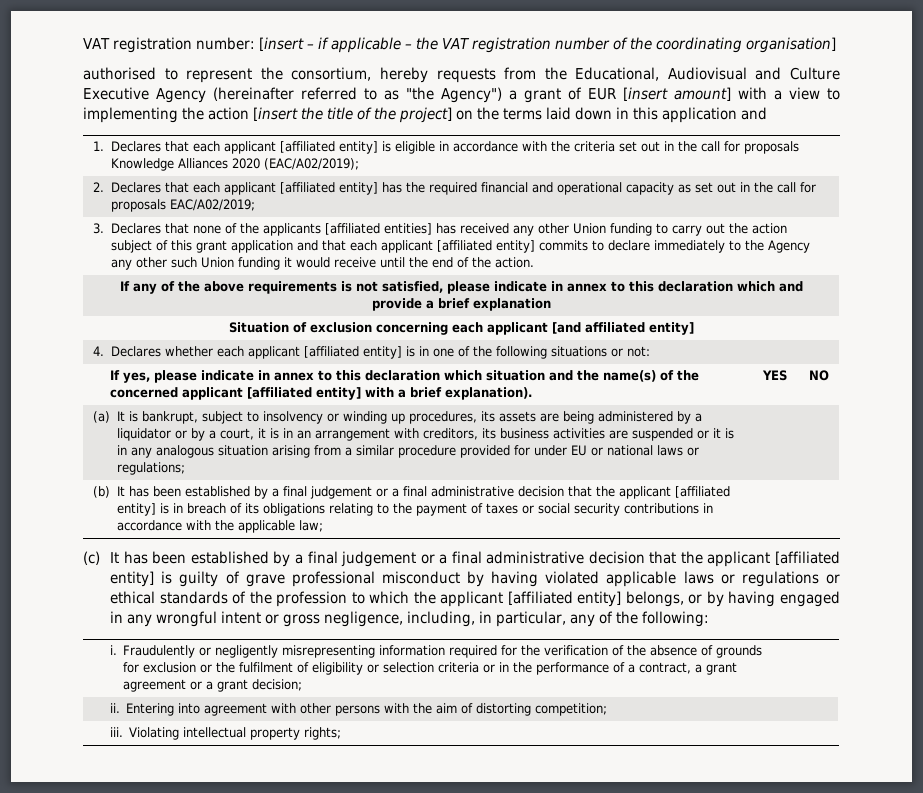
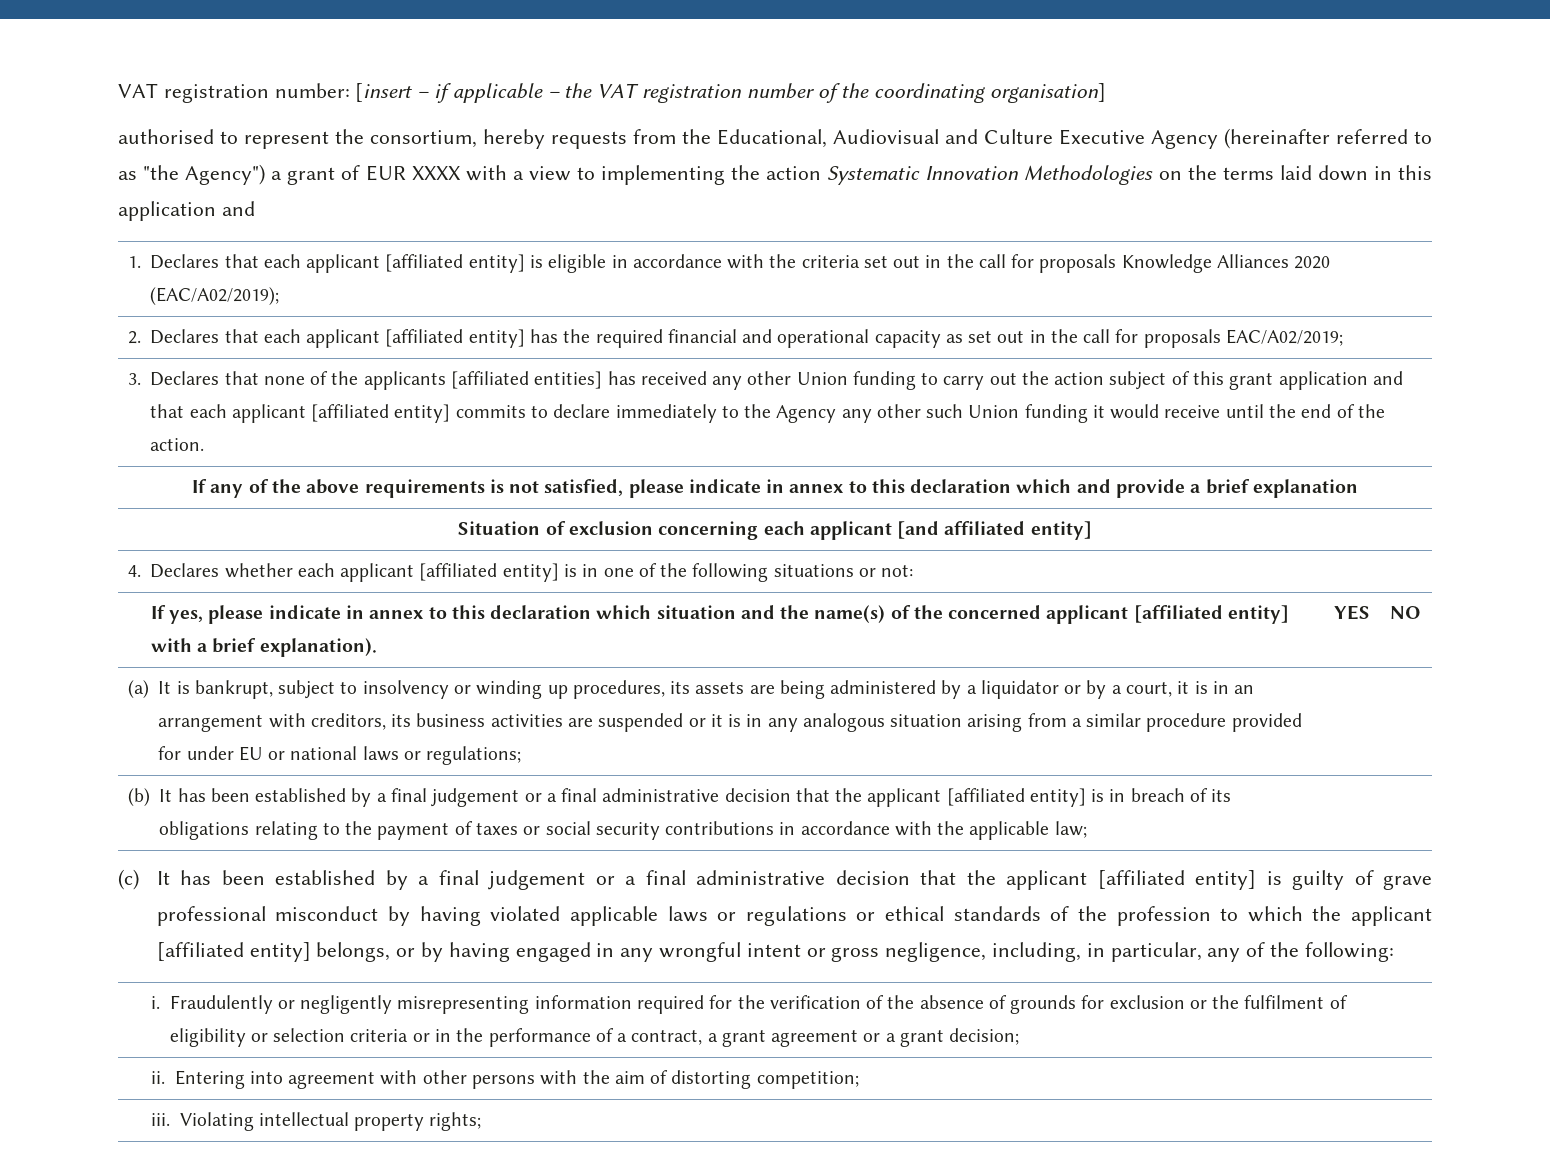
- authorised to represent the consortium, hereby requests from the Educational, Audiovisual and Culture Executive Agency (hereinafter referred to as "the Agency") a grant of EUR [insert amount] with a view to implementing the action [insert the title of the project] on the terms laid down in this application and
+ authorised to represent the consortium, hereby requests from the Educational, Audiovisual and Culture Executive Agency (hereinafter referred to as "the Agency") a grant of EUR XXXX with a view to implementing the action Systematic Innovation Methodologies on the terms laid down in this application and

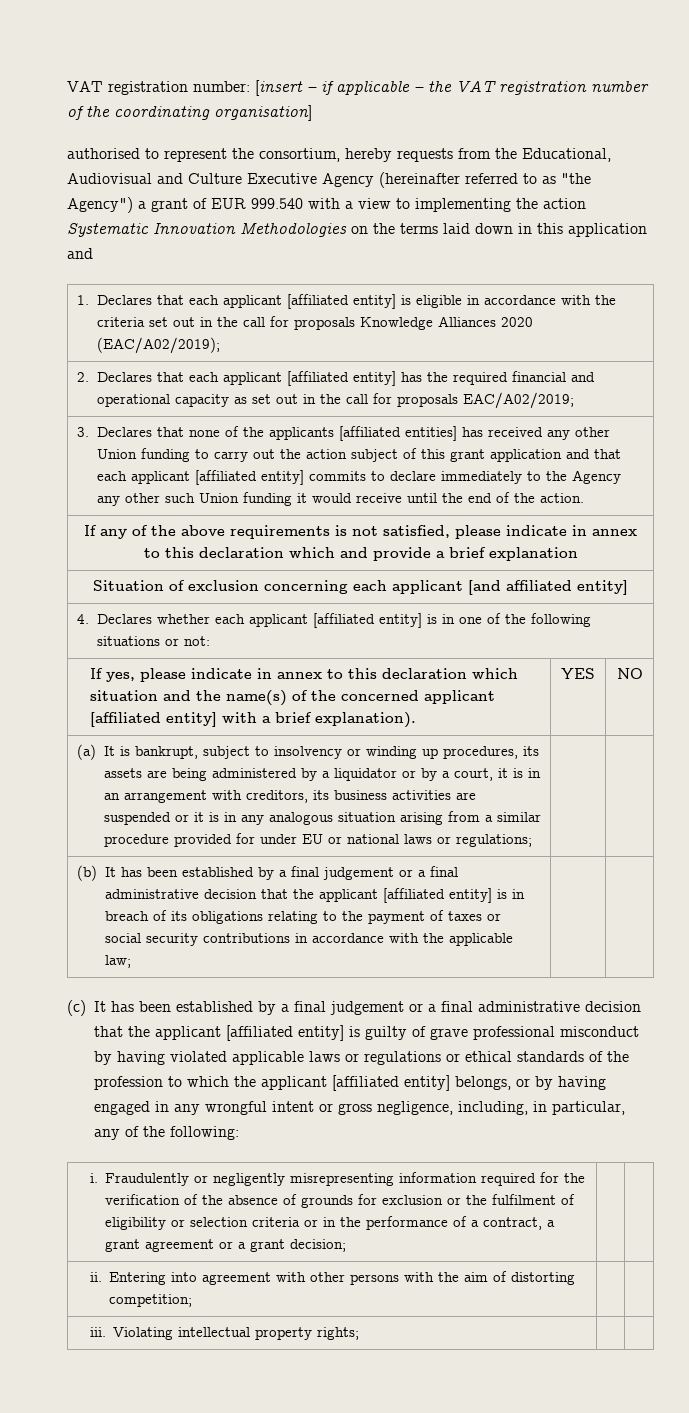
- authorised to represent the consortium, hereby requests from the Educational, Audiovisual and Culture Executive Agency (hereinafter referred to as "the Agency") a grant of EUR XXXX with a view to implementing the action Systematic Innovation Methodologies on the terms laid down in this application and
+ authorised to represent the consortium, hereby requests from the Educational, Audiovisual and Culture Executive Agency (hereinafter referred to as "the Agency") a grant of EUR 999.540 with a view to implementing the action Systematic Innovation Methodologies on the terms laid down in this application and

